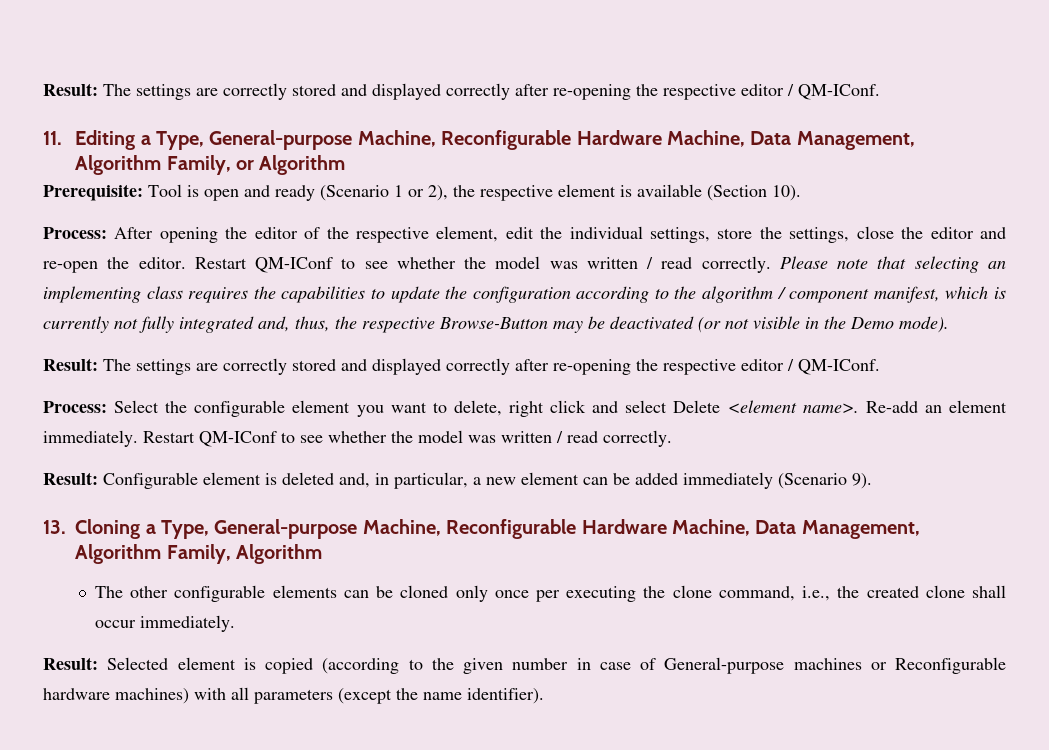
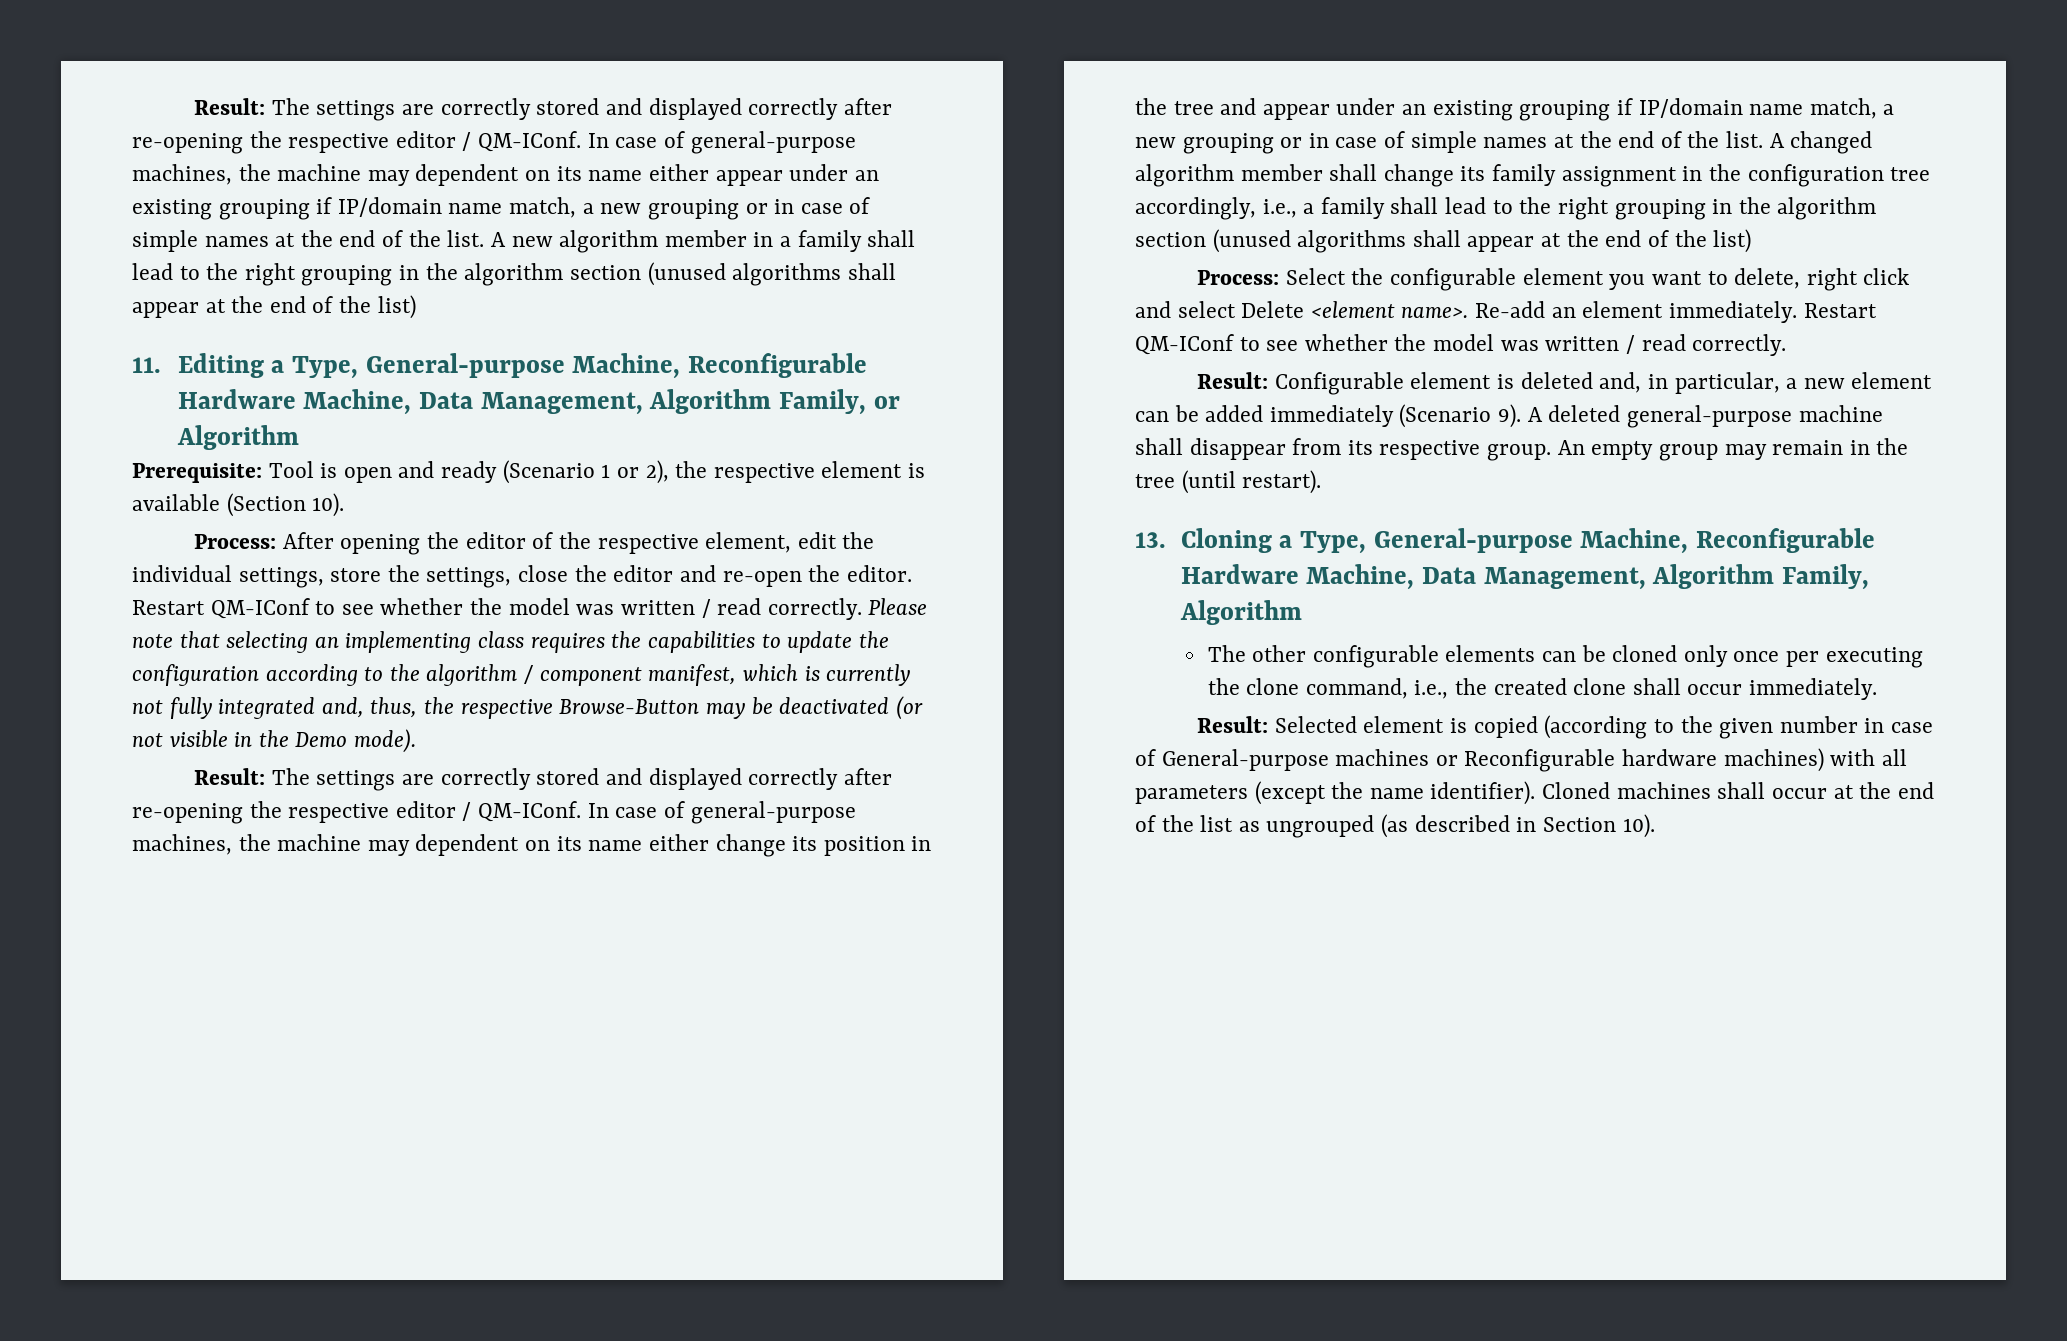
+ In case of general-purpose machines, the machine may dependent on its name either appear under an existing grouping if IP/domain name match, a new grouping or in case of simple names at the end of the list. A new algorithm member in a family shall lead to the right grouping in the algorithm section (unused algorithms shall appear at the end of the list)
+ In case of general-purpose machines, the machine may dependent on its name either change its position in the tree and appear under an existing grouping if IP/domain name match, a new grouping or in case of simple names at the end of the list. A changed algorithm member shall change its family assignment in the configuration tree accordingly, i.e., a family shall lead to the right grouping in the algorithm section (unused algorithms shall appear at the end of the list)
+ A deleted general-purpose machine shall disappear from its respective group. An empty group may remain in the tree (until restart).
+ Cloned machines shall occur at the end of the list as ungrouped (as described in Section 10).

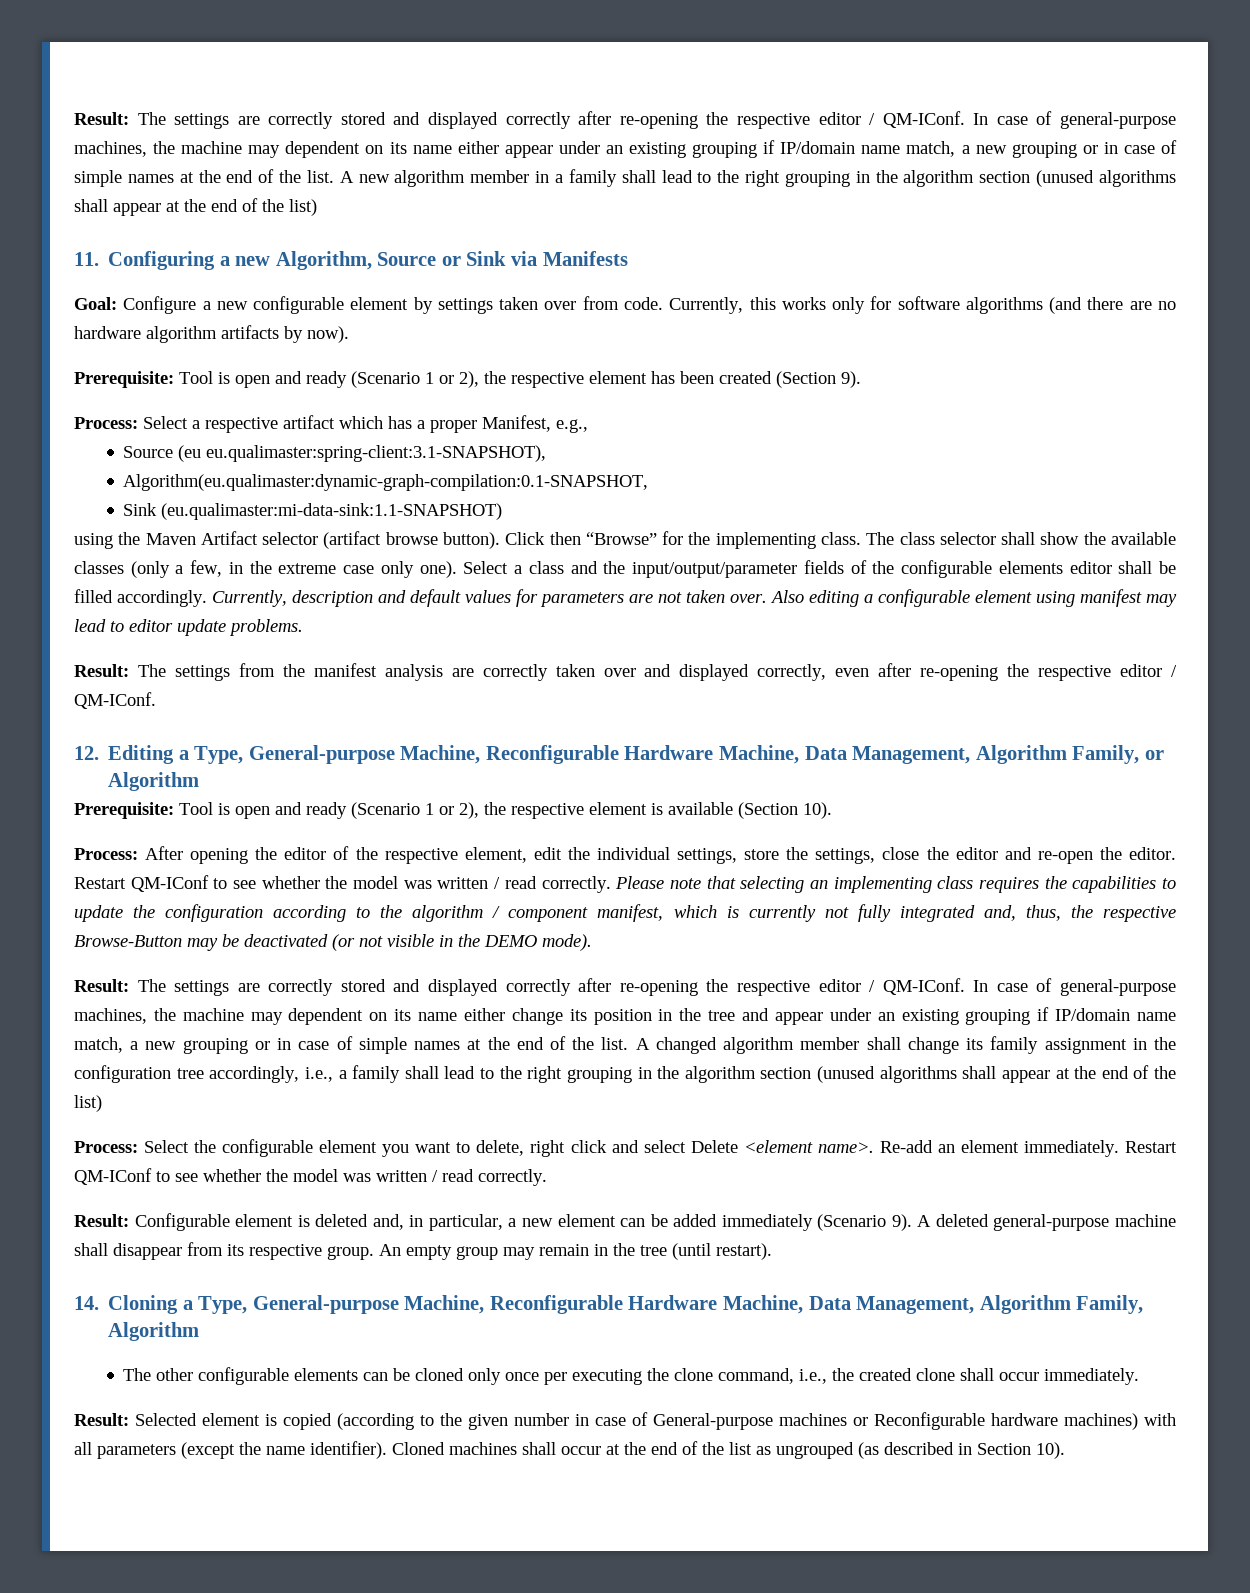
- 11. Editing a Type, General-purpose Machine, Reconfigurable Hardware Machine, Data Management, Algorithm Family, or Algorithm
+ 11. Configuring a new Algorithm, Source or Sink via Manifests
+ Goal: Configure a new configurable element by settings taken over from code. Currently, this works only for software algorithms (and there are no hardware algorithm artifacts by now).
+ Prerequisite: Tool is open and ready (Scenario 1 or 2), the respective element has been created (Section 9).
+ Process: Select a respective artifact which has a proper Manifest, e.g.,
+ Source (eu eu.qualimaster:spring-client:3.1-SNAPSHOT),
+ Algorithm(eu.qualimaster:dynamic-graph-compilation:0.1-SNAPSHOT,
+ Sink (eu.qualimaster:mi-data-sink:1.1-SNAPSHOT)
+ using the Maven Artifact selector (artifact browse button). Click then “Browse” for the implementing class. The class selector shall show the available classes (only a few, in the extreme case only one). Select a class and the input/output/parameter fields of the configurable elements editor shall be filled accordingly. Currently, description and default values for parameters are not taken over. Also editing a configurable element using manifest may lead to editor update problems.
+ Result: The settings from the manifest analysis are correctly taken over and displayed correctly, even after re-opening the respective editor / QM-IConf.
+ 12. Editing a Type, General-purpose Machine, Reconfigurable Hardware Machine, Data Management, Algorithm Family, or Algorithm
- Please note that selecting an implementing class requires the capabilities to update the configuration according to the algorithm / component manifest, which is currently not fully integrated and, thus, the respective Browse-Button may be deactivated (or not visible in the Demo mode).
+ Please note that selecting an implementing class requires the capabilities to update the configuration according to the algorithm / component manifest, which is currently not fully integrated and, thus, the respective Browse-Button may be deactivated (or not visible in the DEMO mode).
- 13. Cloning a Type, General-purpose Machine, Reconfigurable Hardware Machine, Data Management, Algorithm Family, Algorithm
+ 14. Cloning a Type, General-purpose Machine, Reconfigurable Hardware Machine, Data Management, Algorithm Family, Algorithm

